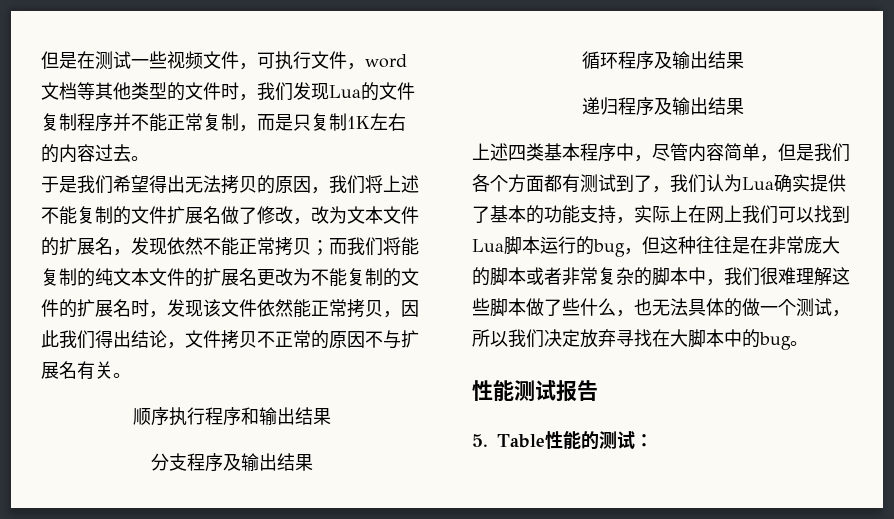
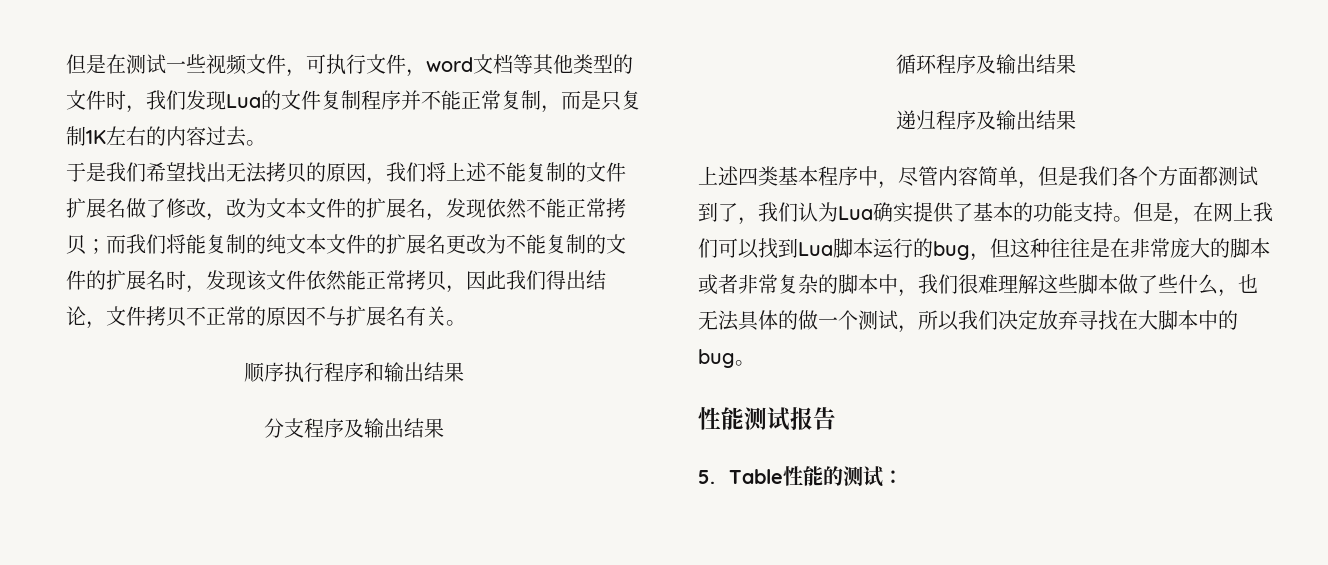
- 于是我们希望得出无法拷贝的原因，我们将上述不能复制的文件扩展名做了修改，改为文本文件的扩展名，发现依然不能正常拷贝；
+ 于是我们希望找出无法拷贝的原因，我们将上述不能复制的文件扩展名做了修改，改为文本文件的扩展名，发现依然不能正常拷贝；
- 上述四类基本程序中，尽管内容简单，但是我们各个方面都有测试到了，我们认为Lua确实提供了基本的功能支持，实际上在网上我们可以找到Lua脚本运行的bug，但这种往往是在非常庞大的脚本或者非常复杂的脚本中，我们很难理解这些脚本做了些什么，也无法具体的做一个测试，所以我们决定放弃寻找在大脚本中的bug。
+ 上述四类基本程序中，尽管内容简单，但是我们各个方面都测试到了，我们认为Lua确实提供了基本的功能支持。但是，在网上我们可以找到Lua脚本运行的bug，但这种往往是在非常庞大的脚本或者非常复杂的脚本中，我们很难理解这些脚本做了些什么，也无法具体的做一个测试，所以我们决定放弃寻找在大脚本中的bug。

